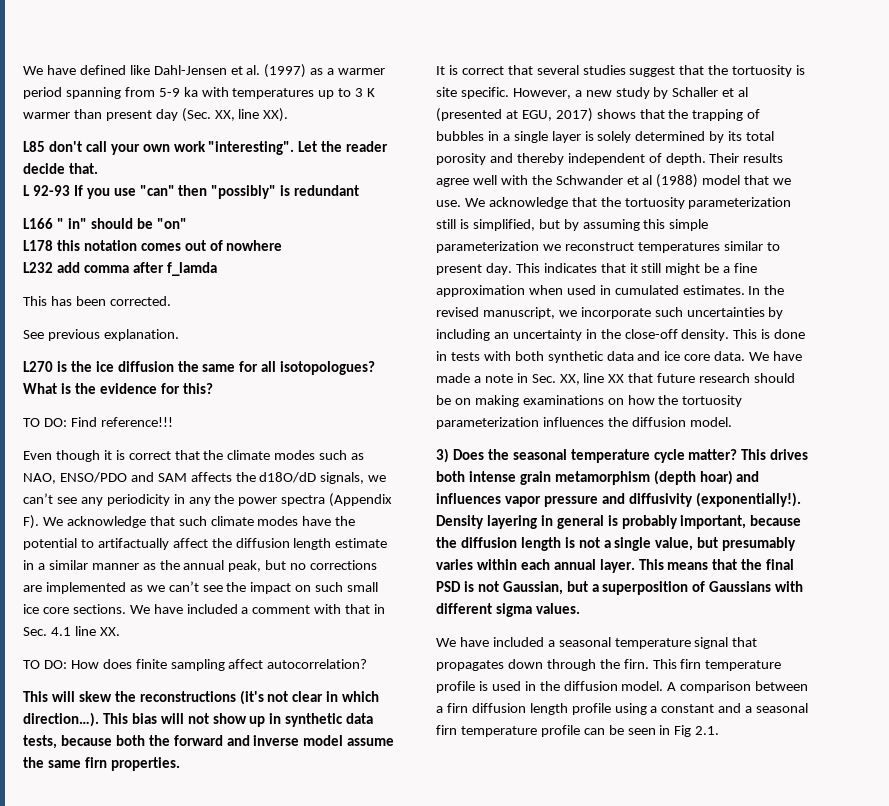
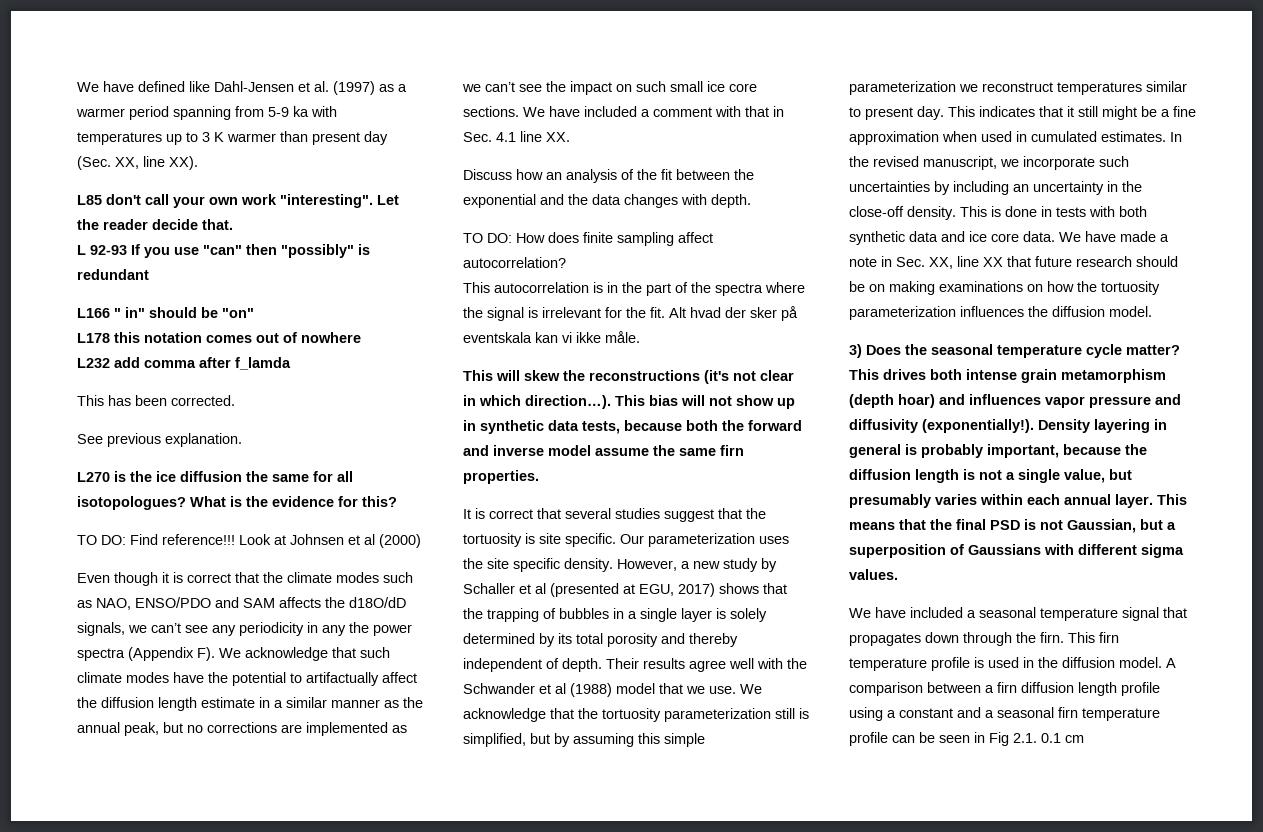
+ Look at Johnsen et al (2000)
+ Discuss how an analysis of the fit between the exponential and the data changes with depth.
+ This autocorrelation is in the part of the spectra where the signal is irrelevant for the fit. Alt hvad der sker på eventskala kan vi ikke måle.
+ Our parameterization uses the site specific density.
- A comparison between a firn diffusion length profile using a constant and a seasonal firn temperature profile can be seen in Fig 2.1.
+ A comparison between a firn diffusion length profile using a constant and a seasonal firn temperature profile can be seen in Fig 2.1. 0.1 cm

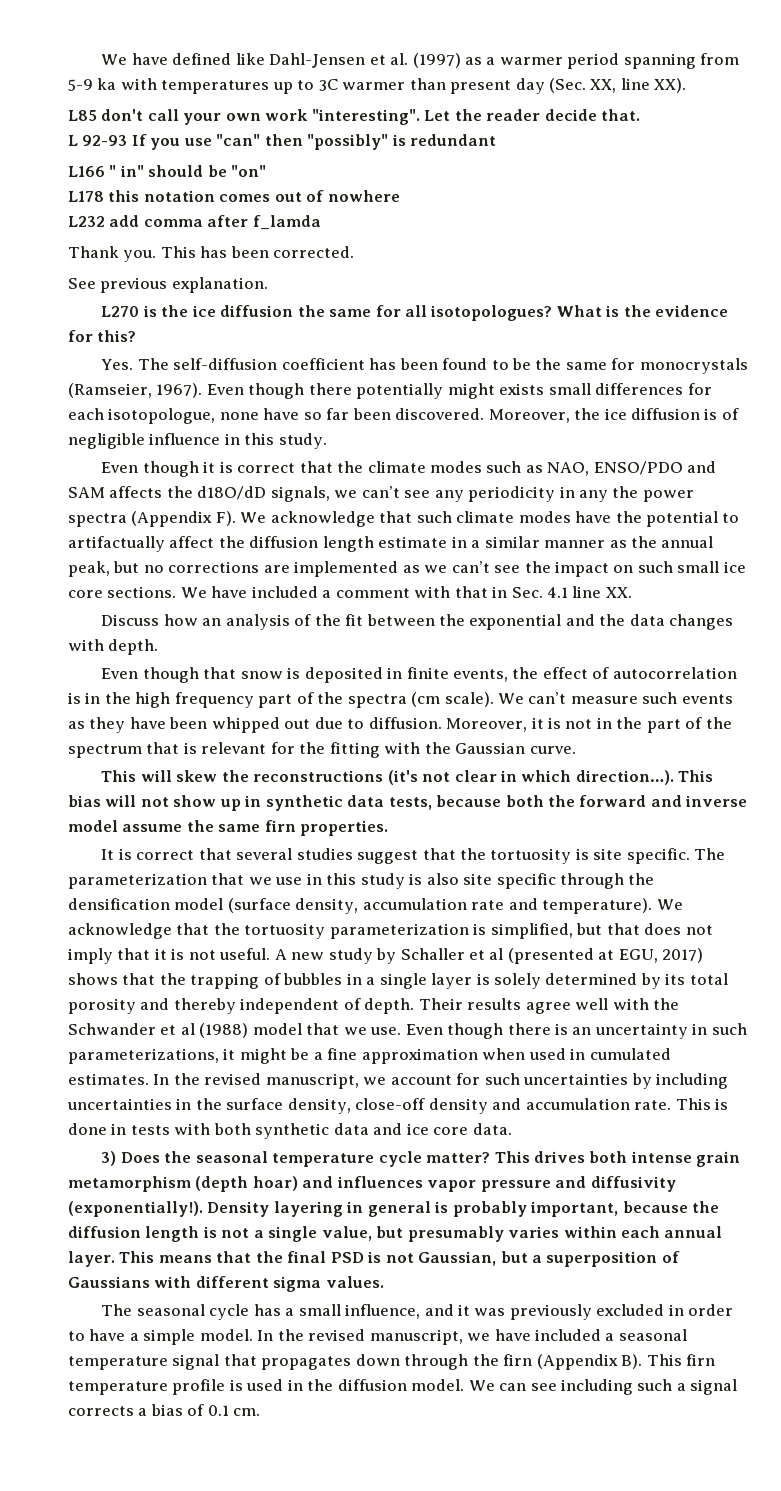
- We have defined like Dahl-Jensen et al. (1997) as a warmer period spanning from 5-9 ka with temperatures up to 3 K warmer than present day (Sec. XX, line XX).
+ We have defined like Dahl-Jensen et al. (1997) as a warmer period spanning from 5-9 ka with temperatures up to 3C warmer than present day (Sec. XX, line XX).
+ Thank you.
- TO DO: Find reference!!! Look at Johnsen et al (2000)
+ Yes. The self-diffusion coefficient has been found to be the same for monocrystals (Ramseier, 1967). Even though there potentially might exists small differences for each isotopologue, none have so far been discovered. Moreover, the ice diffusion is of negligible influence in this study.
- TO DO: How does finite sampling affect autocorrelation?
- This autocorrelation is in the part of the spectra where the signal is irrelevant for the fit. Alt hvad der sker på eventskala kan vi ikke måle.
+ Even though that snow is deposited in finite events, the effect of autocorrelation is in the high frequency part of the spectra (cm scale). We can’t measure such events as they have been whipped out due to diffusion. Moreover, it is not in the part of the spectrum that is relevant for the fitting with the Gaussian curve.
- Our parameterization uses the site specific density. However, a new study by Schaller et al (presented at EGU, 2017) shows that the trapping of bubbles in a single layer is solely determined by its total porosity and thereby independent of depth.
+ The parameterization that we use in this study is also site specific through the densification model (surface density, accumulation rate and temperature). We acknowledge that the tortuosity parameterization is simplified, but that does not imply that it is not useful. A new study by Schaller et al (presented at EGU, 2017) shows that the trapping of bubbles in a single layer is solely determined by its total porosity and thereby independent of depth.
- We acknowledge that the tortuosity parameterization still is simplified, but by assuming this simple parameterization we reconstruct temperatures similar to present day. This indicates that it still might be a fine approximation when used in cumulated estimates.
+ Even though there is an uncertainty in such parameterizations, it might be a fine approximation when used in cumulated estimates.
- In the revised manuscript, we incorporate such uncertainties by including an uncertainty in the close-off density.
+ In the revised manuscript, we account for such uncertainties by including uncertainties in the surface density, close-off density and accumulation rate.
- We have made a note in Sec. XX, line XX that future research should be on making examinations on how the tortuosity parameterization influences the diffusion model.
- We have included a seasonal temperature signal that propagates down through the firn. This firn temperature profile is used in the diffusion model.
+ The seasonal cycle has a small influence, and it was previously excluded in order to have a simple model. In the revised manuscript, we have included a seasonal temperature signal that propagates down through the firn (Appendix B). This firn temperature profile is used in the diffusion model.
- A comparison between a firn diffusion length profile using a constant and a seasonal firn temperature profile can be seen in Fig 2.1. 0.1 cm
+ We can see including such a signal corrects a bias of 0.1 cm.

